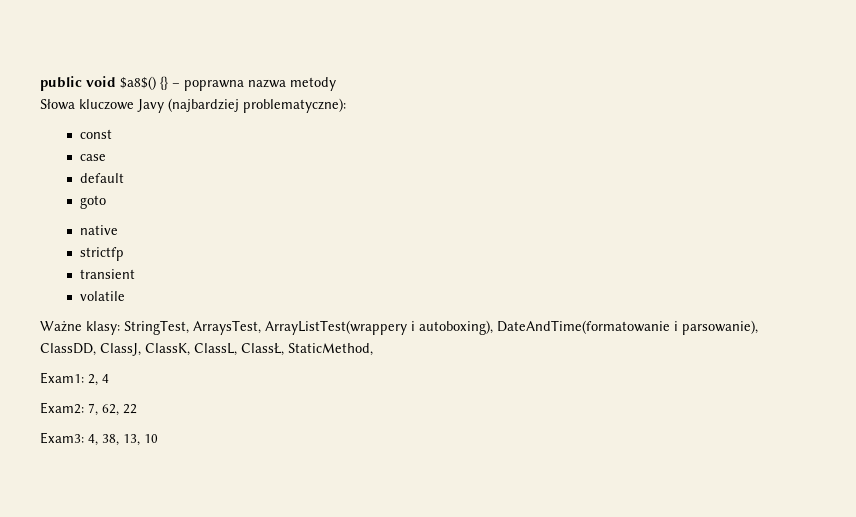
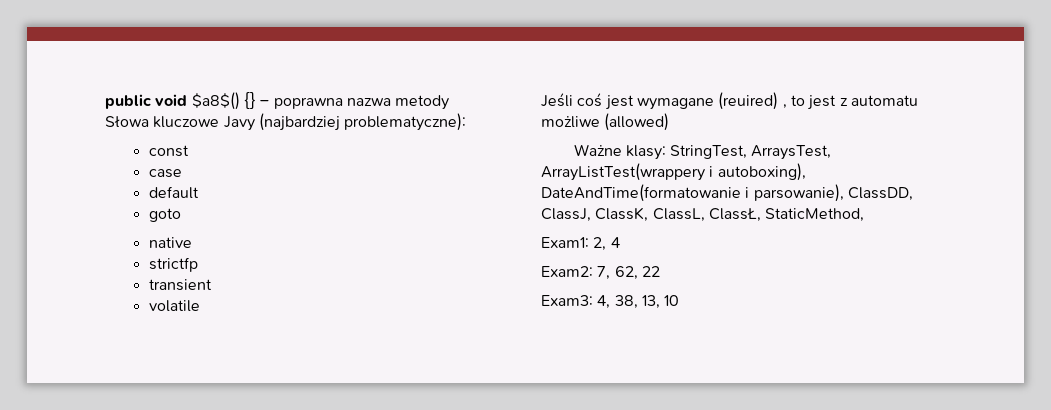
+ Jeśli coś jest wymagane (reuired) , to jest z automatu możliwe (allowed)

